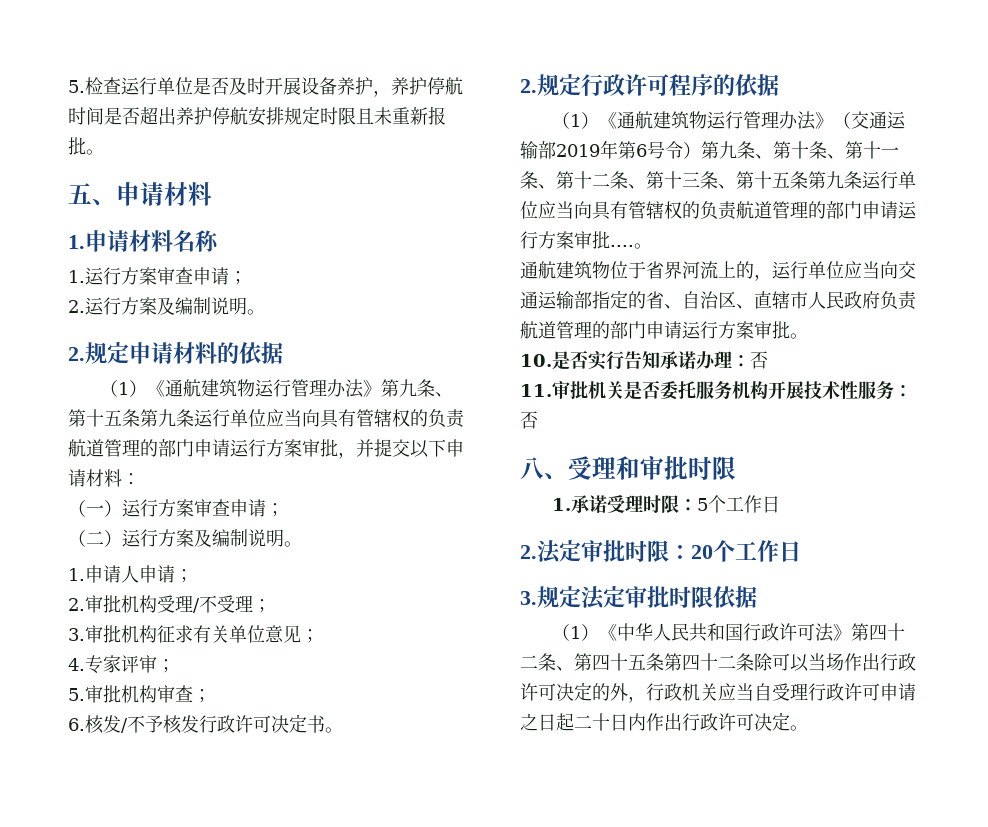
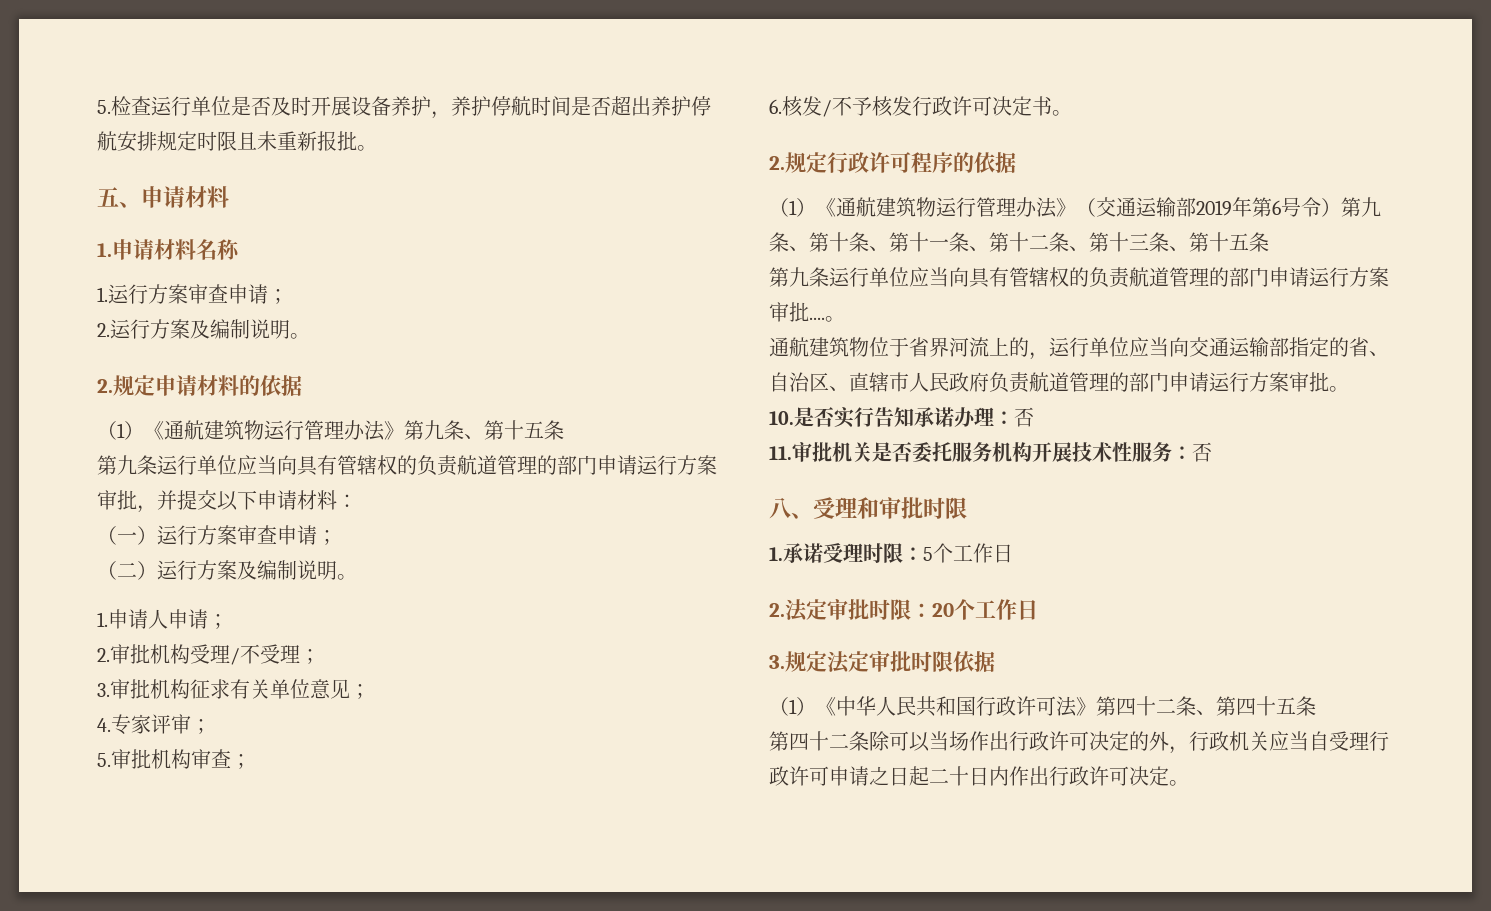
- （1）《通航建筑物运行管理办法》第九条、第十五条第九条运行单位应当向具有管辖权的负责航道管理的部门申请运行方案审批，并提交以下申请材料：
+ （1）《通航建筑物运行管理办法》第九条、第十五条
+ 第九条运行单位应当向具有管辖权的负责航道管理的部门申请运行方案审批，并提交以下申请材料：
- （1）《通航建筑物运行管理办法》（交通运输部2019年第6号令）第九条、第十条、第十一条、第十二条、第十三条、第十五条第九条运行单位应当向具有管辖权的负责航道管理的部门申请运行方案审批....
+ （1）《通航建筑物运行管理办法》（交通运输部2019年第6号令）第九条、第十条、第十一条、第十二条、第十三条、第十五条
+ 第九条运行单位应当向具有管辖权的负责航道管理的部门申请运行方案审批....
- （1）《中华人民共和国行政许可法》第四十二条、第四十五条第四十二条除可以当场作出行政许可决定的外，行政机关应当自受理行政许可申请之日起二十日内作出行政许可决定。
+ （1）《中华人民共和国行政许可法》第四十二条、第四十五条
+ 第四十二条除可以当场作出行政许可决定的外，行政机关应当自受理行政许可申请之日起二十日内作出行政许可决定。

